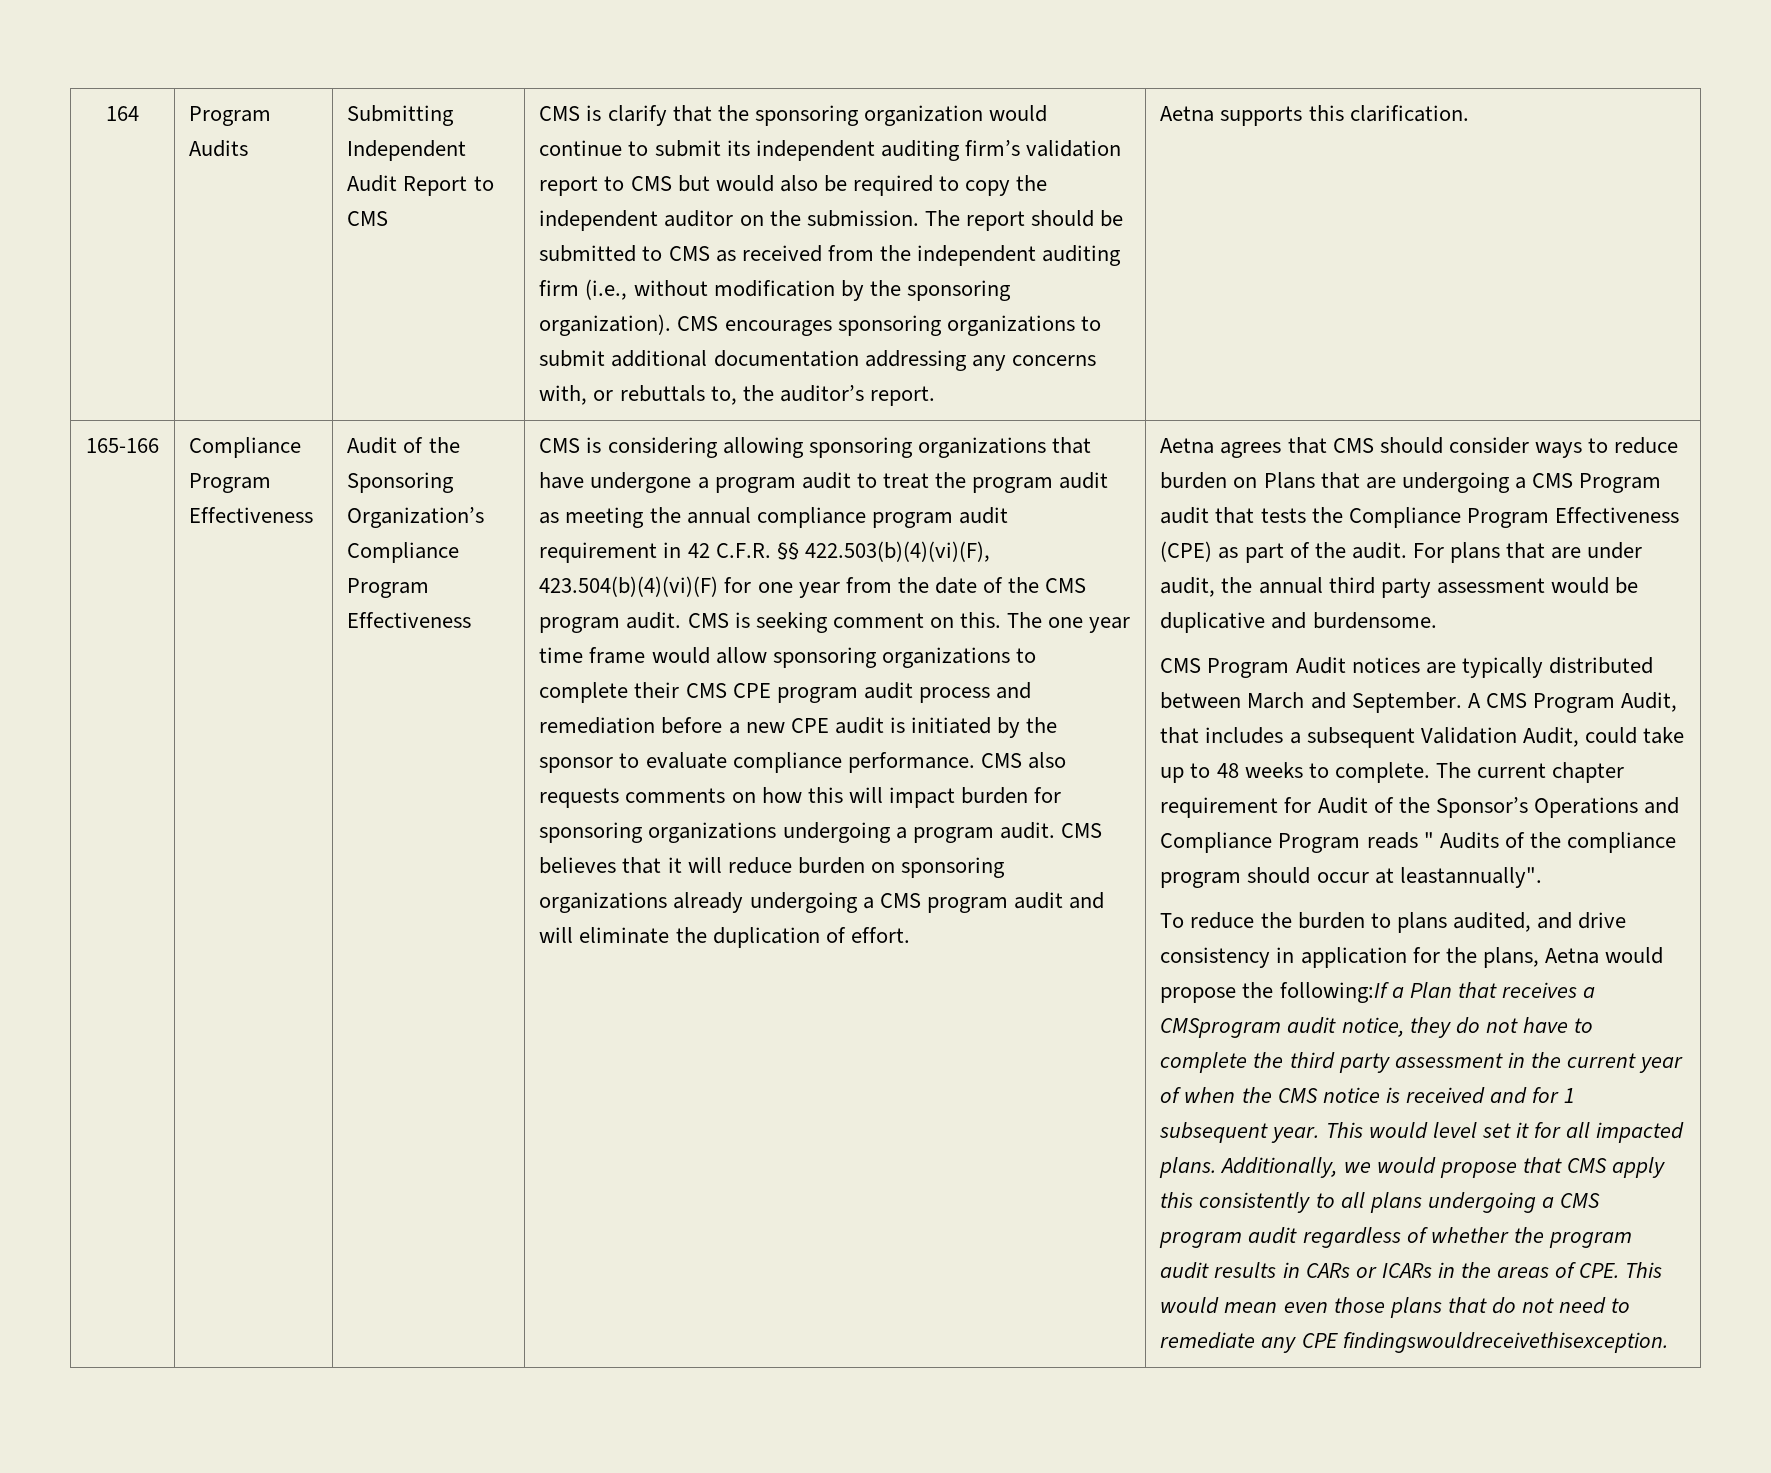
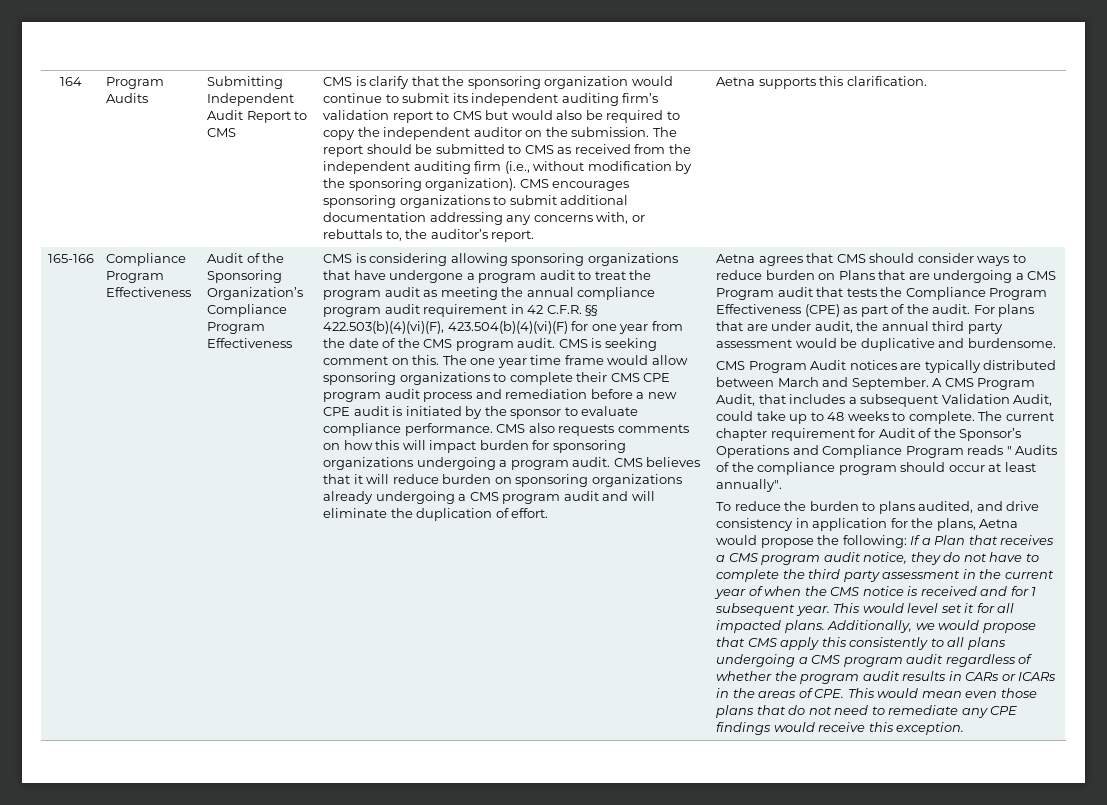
- The current chapter requirement for Audit of the Sponsor’s Operations and Compliance Program reads " Audits of the compliance program should occur at leastannually".
+ The current chapter requirement for Audit of the Sponsor’s Operations and Compliance Program reads " Audits of the compliance program should occur at least annually".
- To reduce the burden to plans audited, and drive consistency in application for the plans, Aetna would propose the following:If a Plan that receives a CMSprogram audit notice, they do not have to complete the third party assessment in the current year of when the CMS notice is received and for 1 subsequent year.
+ To reduce the burden to plans audited, and drive consistency in application for the plans, Aetna would propose the following: If a Plan that receives a CMS program audit notice, they do not have to complete the third party assessment in the current year of when the CMS notice is received and for 1 subsequent year.
- Additionally, we would propose that CMS apply this consistently to all plans undergoing a CMS program audit regardless of whether the program audit results in CARs or ICARs in the areas of CPE. This would mean even those plans that do not need to remediate any CPE findingswouldreceivethisexception.
+ Additionally, we would propose that CMS apply this consistently to all plans undergoing a CMS program audit regardless of whether the program audit results in CARs or ICARs in the areas of CPE. This would mean even those plans that do not need to remediate any CPE findings would receive this exception.

